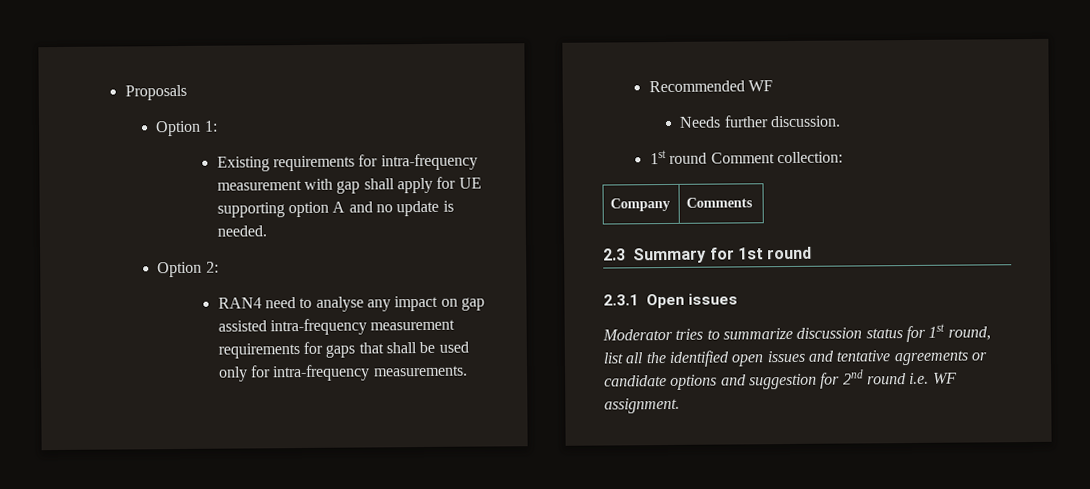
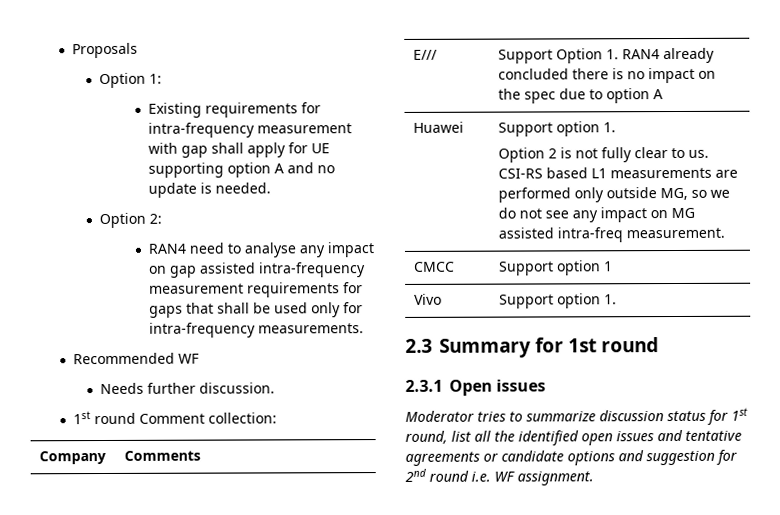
+ E/// | Support Option 1. RAN4 already concluded there is no impact on the spec due to option A
+ Huawei | Support option 1.
+ Option 2 is not fully clear to us. CSI-RS based L1 measurements are performed only outside MG, so we do not see any impact on MG assisted intra-freq measurement.
+ CMCC | Support option 1
+ Vivo | Support option 1.

